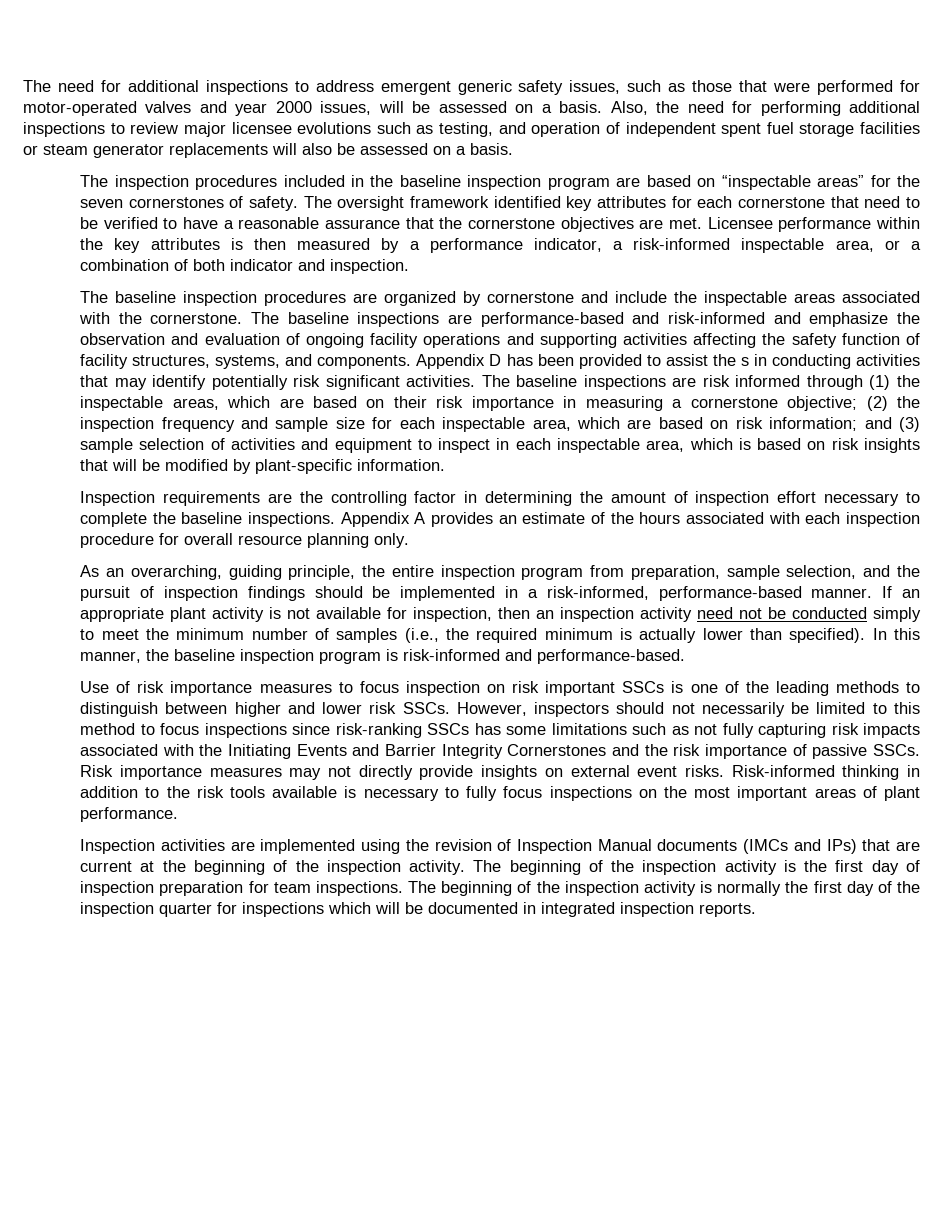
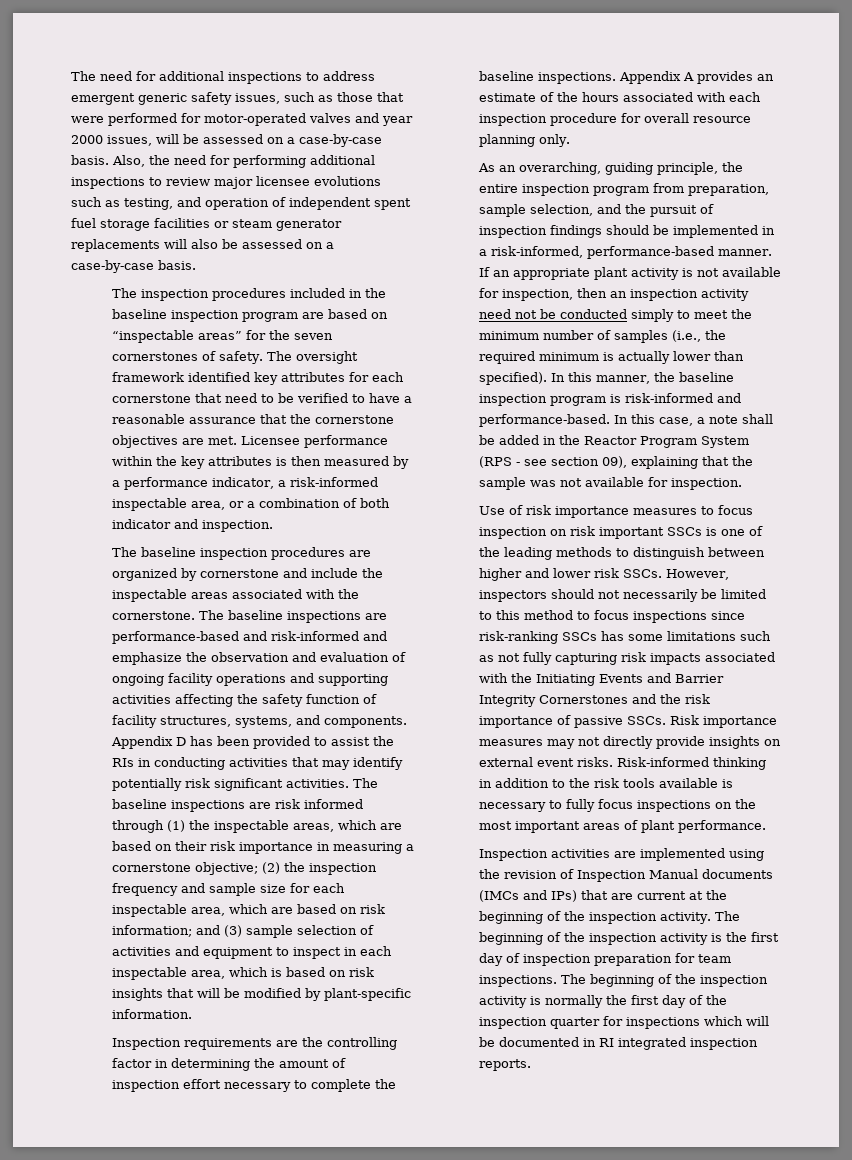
- The need for additional inspections to address emergent generic safety issues, such as those that were performed for motor-operated valves and year 2000 issues, will be assessed on a basis.
+ The need for additional inspections to address emergent generic safety issues, such as those that were performed for motor-operated valves and year 2000 issues, will be assessed on a case-by-case basis.
- Also, the need for performing additional inspections to review major licensee evolutions such as testing, and operation of independent spent fuel storage facilities or steam generator replacements will also be assessed on a basis.
+ Also, the need for performing additional inspections to review major licensee evolutions such as testing, and operation of independent spent fuel storage facilities or steam generator replacements will also be assessed on a case-by-case basis.
- Appendix D has been provided to assist the s in conducting activities that may identify potentially risk significant activities.
+ Appendix D has been provided to assist the RIs in conducting activities that may identify potentially risk significant activities.
+ In this case, a note shall be added in the Reactor Program System (RPS - see section 09), explaining that the sample was not available for inspection.
- The beginning of the inspection activity is normally the first day of the inspection quarter for inspections which will be documented in integrated inspection reports.
+ The beginning of the inspection activity is normally the first day of the inspection quarter for inspections which will be documented in RI integrated inspection reports.

